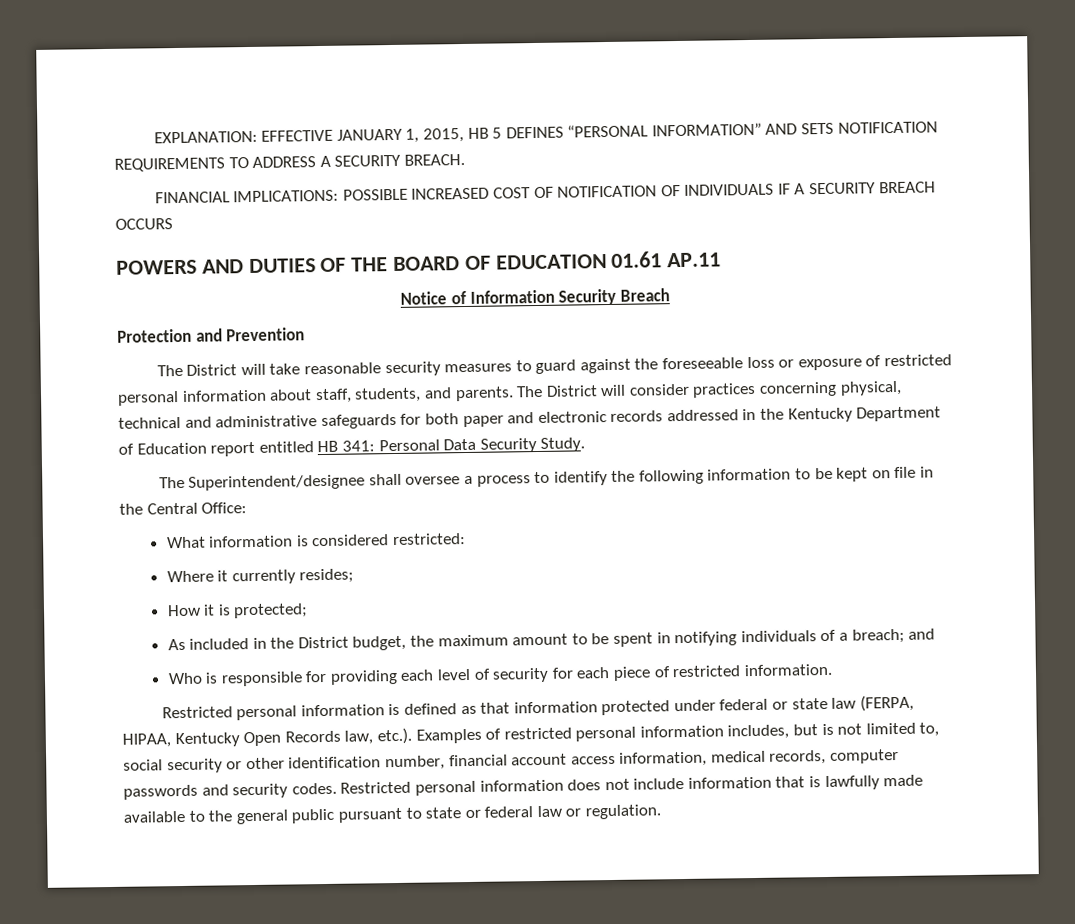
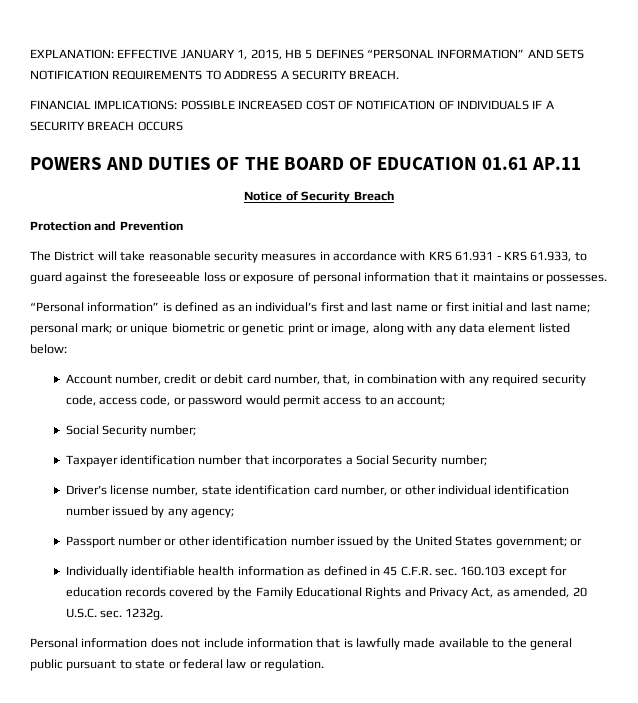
- Notice of Information Security Breach
+ Notice of Security Breach
- The District will take reasonable security measures to guard against the foreseeable loss or exposure of restricted personal information about staff, students, and parents. The District will consider practices concerning physical, technical and administrative safeguards for both paper and electronic records addressed in the Kentucky Department of Education report entitled HB 341: Personal Data Security Study.
- The Superintendent/designee shall oversee a process to identify the following information to be kept on file in the Central Office:
- What information is considered restricted:
- Where it currently resides;
- How it is protected;
- As included in the District budget, the maximum amount to be spent in notifying individuals of a breach; and
- Who is responsible for providing each level of security for each piece of restricted information.
- Restricted personal information is defined as that information protected under federal or state law (FERPA, HIPAA, Kentucky Open Records law, etc.). Examples of restricted personal information includes, but is not limited to, social security or other identification number, financial account access information, medical records, computer passwords and security codes. Restricted personal information does not include information that is lawfully made available to the general public pursuant to state or federal law or regulation.
+ The District will take reasonable security measures in accordance with KRS 61.931 - KRS 61.933, to guard against the foreseeable loss or exposure of personal information that it maintains or possesses.
+ “Personal information” is defined as an individual’s first and last name or first initial and last name; personal mark; or unique biometric or genetic print or image, along with any data element listed below:
+ Account number, credit or debit card number, that, in combination with any required security code, access code, or password would permit access to an account;
+ Social Security number;
+ Taxpayer identification number that incorporates a Social Security number;
+ Driver’s license number, state identification card number, or other individual identification number issued by any agency;
+ Passport number or other identification number issued by the United States government; or
+ Individually identifiable health information as defined in 45 C.F.R. sec. 160.103 except for education records covered by the Family Educational Rights and Privacy Act, as amended, 20 U.S.C. sec. 1232g.
+ Personal information does not include information that is lawfully made available to the general public pursuant to state or federal law or regulation.

